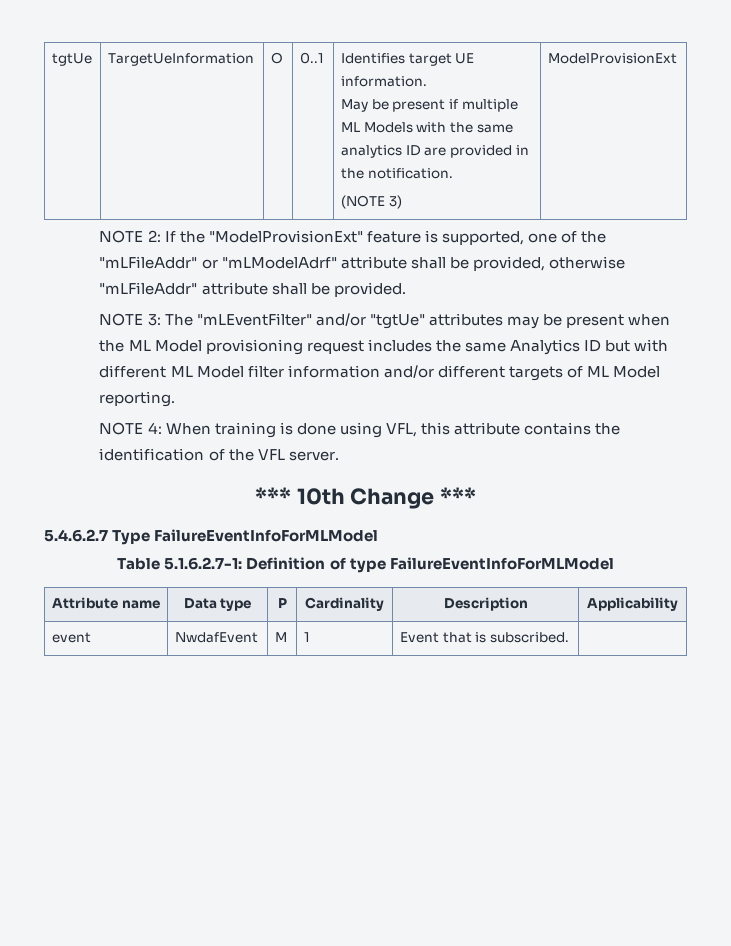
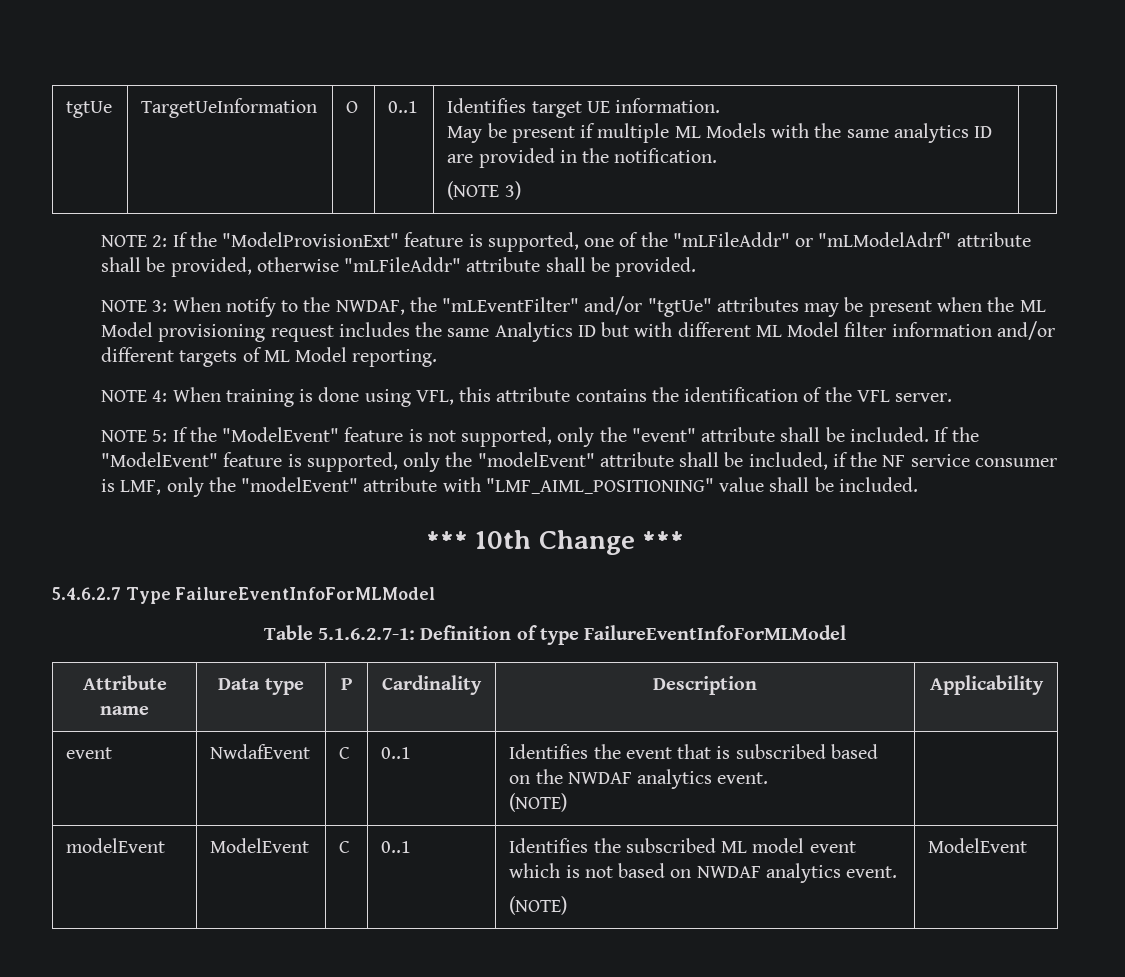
  tgtUe | TargetUeInformation | O | 0..1 | Identifies target UE information.
  May be present if multiple ML Models with the same analytics ID are provided in the notification.
- (NOTE 3) | ModelProvisionExt
+ (NOTE 3) |
- NOTE 3: The "mLEventFilter" and/or "tgtUe" attributes may be present when the ML Model provisioning request includes the same Analytics ID but with different ML Model filter information and/or different targets of ML Model reporting.
+ NOTE 3: When notify to the NWDAF, the "mLEventFilter" and/or "tgtUe" attributes may be present when the ML Model provisioning request includes the same Analytics ID but with different ML Model filter information and/or different targets of ML Model reporting.
+ NOTE 5: If the "ModelEvent" feature is not supported, only the "event" attribute shall be included. If the "ModelEvent" feature is supported, only the "modelEvent" attribute shall be included, if the NF service consumer is LMF, only the "modelEvent" attribute with "LMF_AIML_POSITIONING" value shall be included.
- event | NwdafEvent | M | 1 | Event that is subscribed. |
+ event | NwdafEvent | C | 0..1 | Identifies the event that is subscribed based on the NWDAF analytics event.
+ (NOTE) |
+ modelEvent | ModelEvent | C | 0..1 | Identifies the subscribed ML model event which is not based on NWDAF analytics event.
+ (NOTE) | ModelEvent

